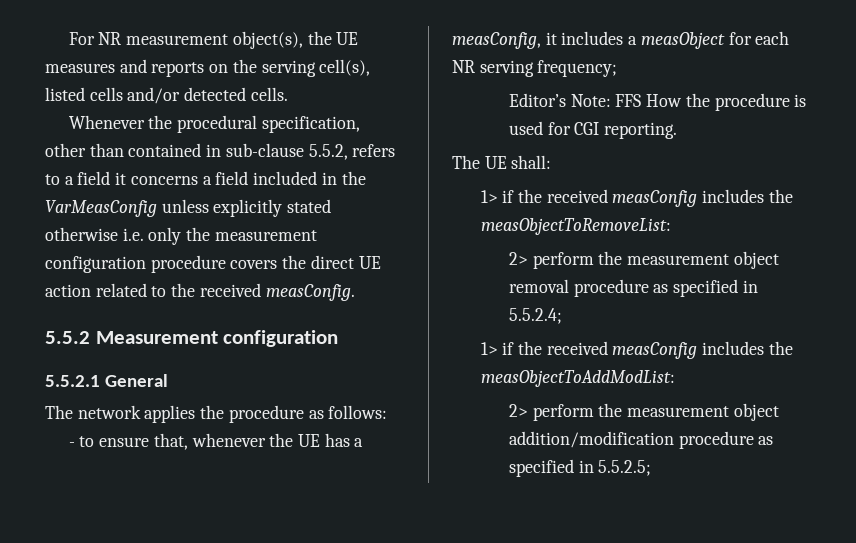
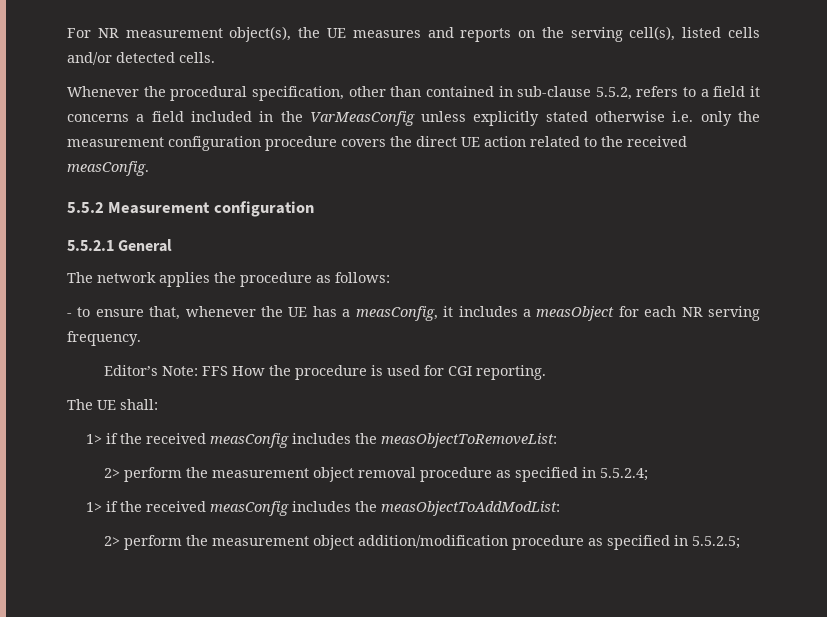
- - to ensure that, whenever the UE has a measConfig, it includes a measObject for each NR serving frequency;
+ - to ensure that, whenever the UE has a measConfig, it includes a measObject for each NR serving frequency.

